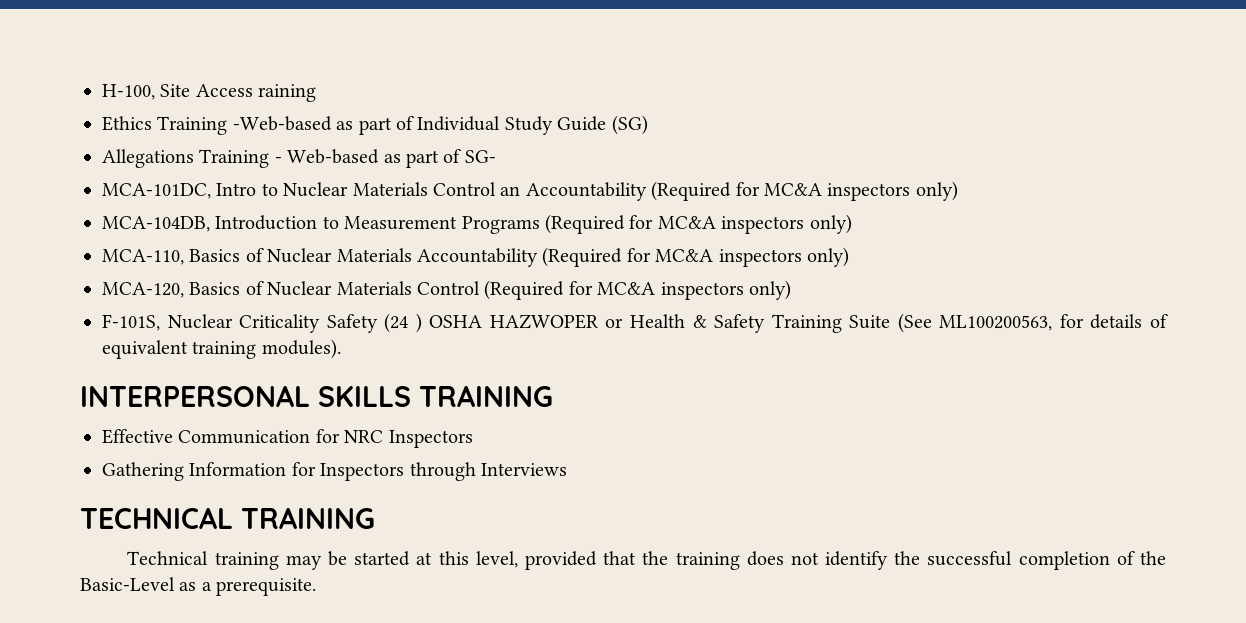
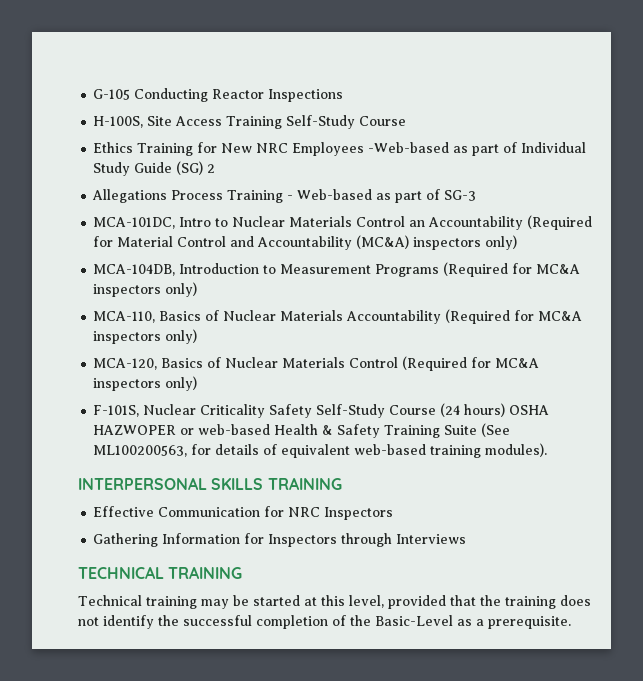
- H-100, Site Access raining
- Ethics Training -Web-based as part of Individual Study Guide (SG)
+ G-105 Conducting Reactor Inspections
+ H-100S, Site Access Training Self-Study Course
+ Ethics Training for New NRC Employees -Web-based as part of Individual Study Guide (SG) 2
- Allegations Training - Web-based as part of SG-
+ Allegations Process Training - Web-based as part of SG-3
- MCA-101DC, Intro to Nuclear Materials Control an Accountability (Required for MC&A inspectors only)
+ MCA-101DC, Intro to Nuclear Materials Control an Accountability (Required for Material Control and Accountability (MC&A) inspectors only)
- F-101S, Nuclear Criticality Safety (24 ) OSHA HAZWOPER or Health & Safety Training Suite (See ML100200563, for details of equivalent training modules).
+ F-101S, Nuclear Criticality Safety Self-Study Course (24 hours) OSHA HAZWOPER or web-based Health & Safety Training Suite (See ML100200563, for details of equivalent web-based training modules).

